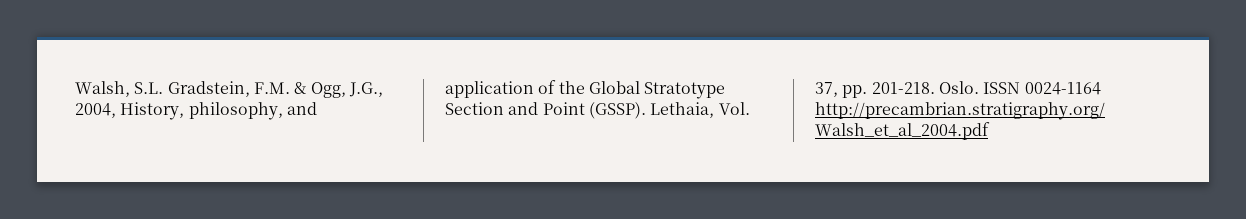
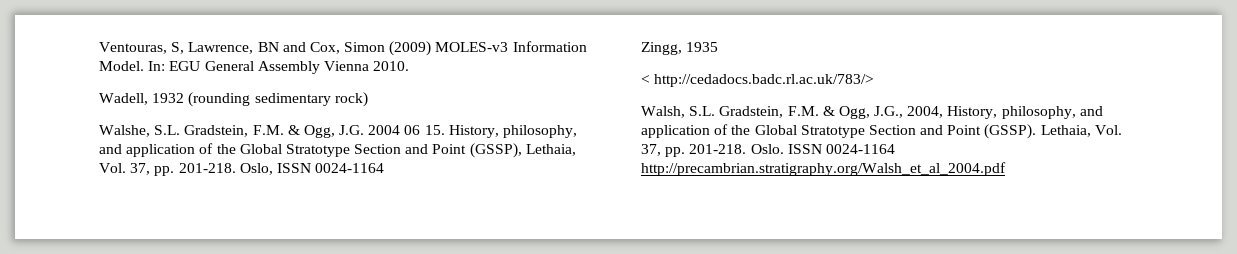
+ Ventouras, S, Lawrence, BN and Cox, Simon (2009) MOLES-v3 Information Model. In: EGU General Assembly Vienna 2010.
+ Wadell, 1932 (rounding sedimentary rock)
+ Walshe, S.L. Gradstein, F.M. & Ogg, J.G. 2004 06 15. History, philosophy, and application of the Global Stratotype Section and Point (GSSP), Lethaia, Vol. 37, pp. 201-218. Oslo, ISSN 0024-1164
+ Zingg, 1935
+ < http://cedadocs.badc.rl.ac.uk/783/>

